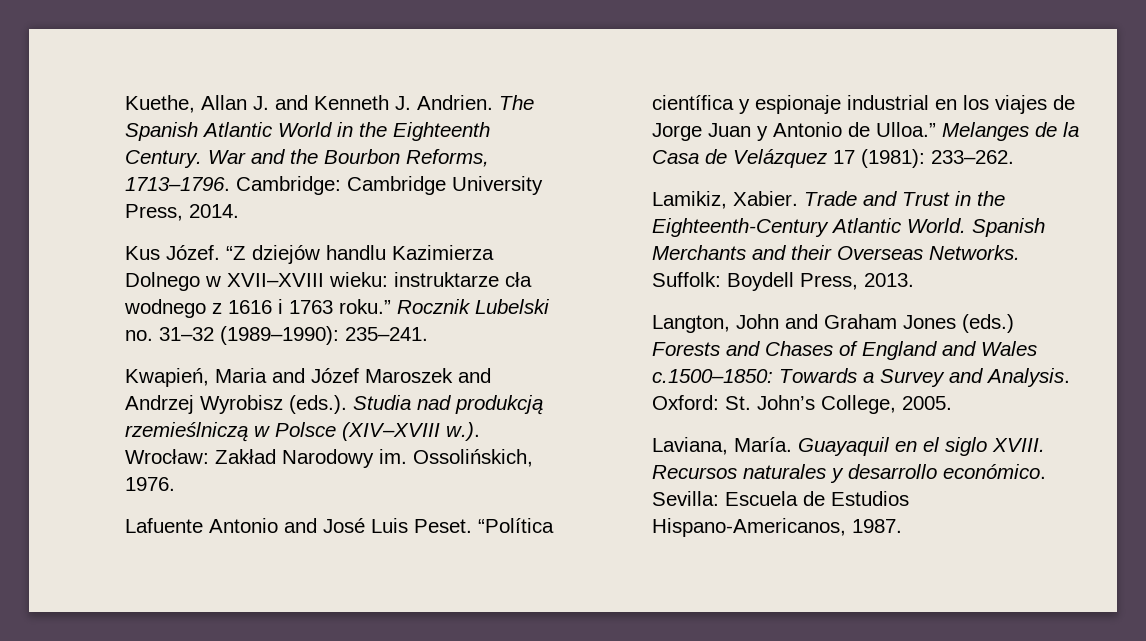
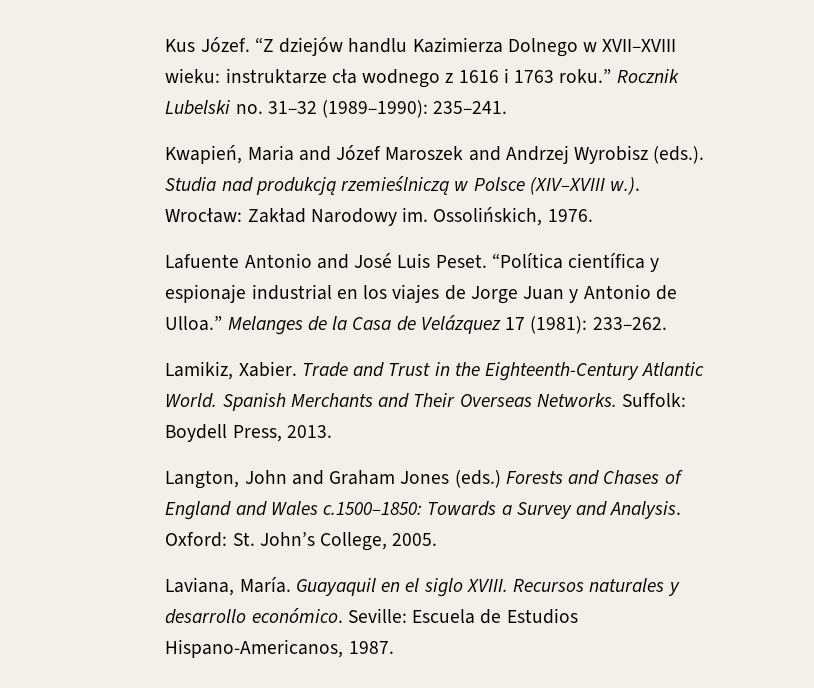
- Kuethe, Allan J. and Kenneth J. Andrien. The Spanish Atlantic World in the Eighteenth Century. War and the Bourbon Reforms, 1713–1796. Cambridge: Cambridge University Press, 2014.
- Spanish Merchants and their Overseas Networks.
+ Spanish Merchants and Their Overseas Networks.
- Sevilla: Escuela de Estudios Hispano-Americanos, 1987.
+ Seville: Escuela de Estudios Hispano-Americanos, 1987.

